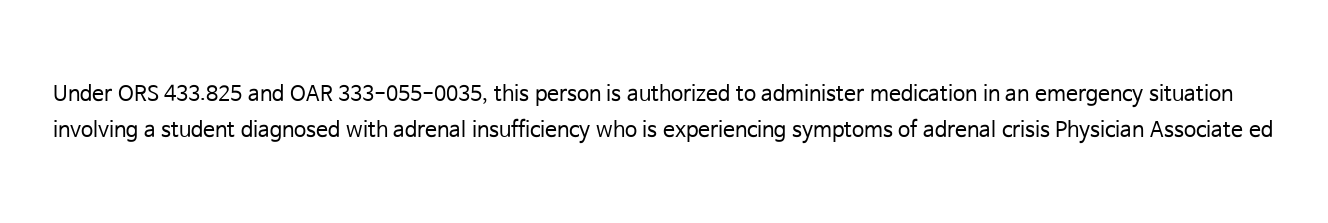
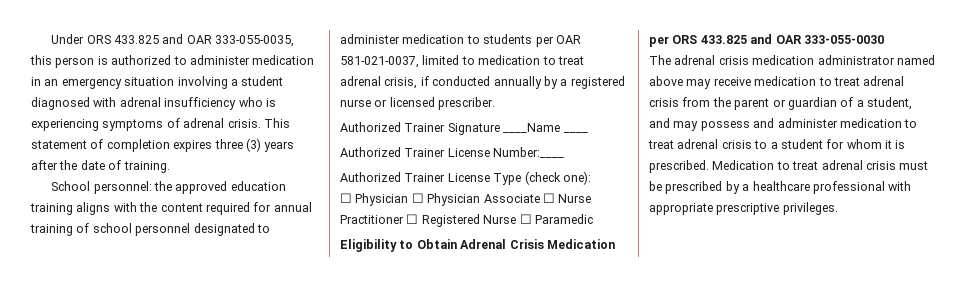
- Under ORS 433.825 and OAR 333-055-0035, this person is authorized to administer medication in an emergency situation involving a student diagnosed with adrenal insufficiency who is experiencing symptoms of adrenal crisis Physician Associate ed
+ Under ORS 433.825 and OAR 333-055-0035, this person is authorized to administer medication in an emergency situation involving a student diagnosed with adrenal insufficiency who is experiencing symptoms of adrenal crisis. This statement of completion expires three (3) years after the date of training.
+ School personnel: the approved education training aligns with the content required for annual training of school personnel designated to administer medication to students per OAR 581-021-0037, limited to medication to treat adrenal crisis, if conducted annually by a registered nurse or licensed prescriber.
+ Authorized Trainer Signature ____Name ____
+ Authorized Trainer License Number:____
+ Authorized Trainer License Type (check one):
+ ☐ Physician ☐ Physician Associate ☐ Nurse Practitioner ☐ Registered Nurse ☐ Paramedic
+ Eligibility to Obtain Adrenal Crisis Medication per ORS 433.825 and OAR 333-055-0030
+ The adrenal crisis medication administrator named above may receive medication to treat adrenal crisis from the parent or guardian of a student, and may possess and administer medication to treat adrenal crisis to a student for whom it is prescribed. Medication to treat adrenal crisis must be prescribed by a healthcare professional with appropriate prescriptive privileges.

